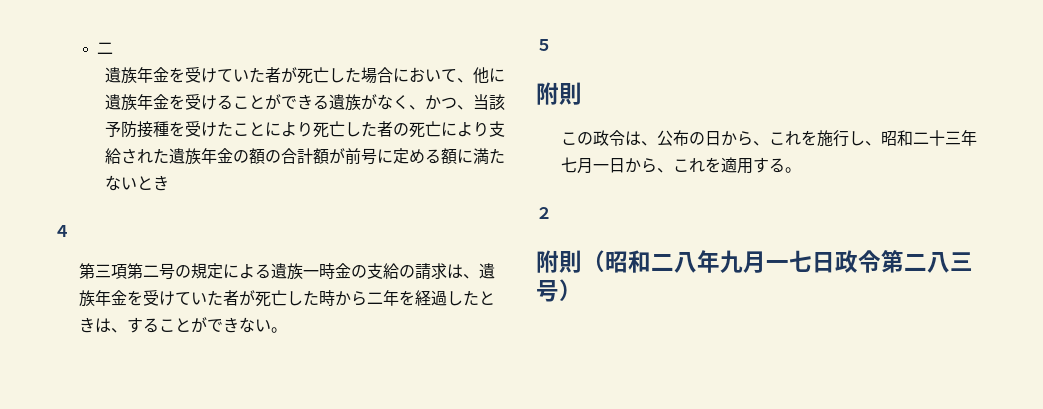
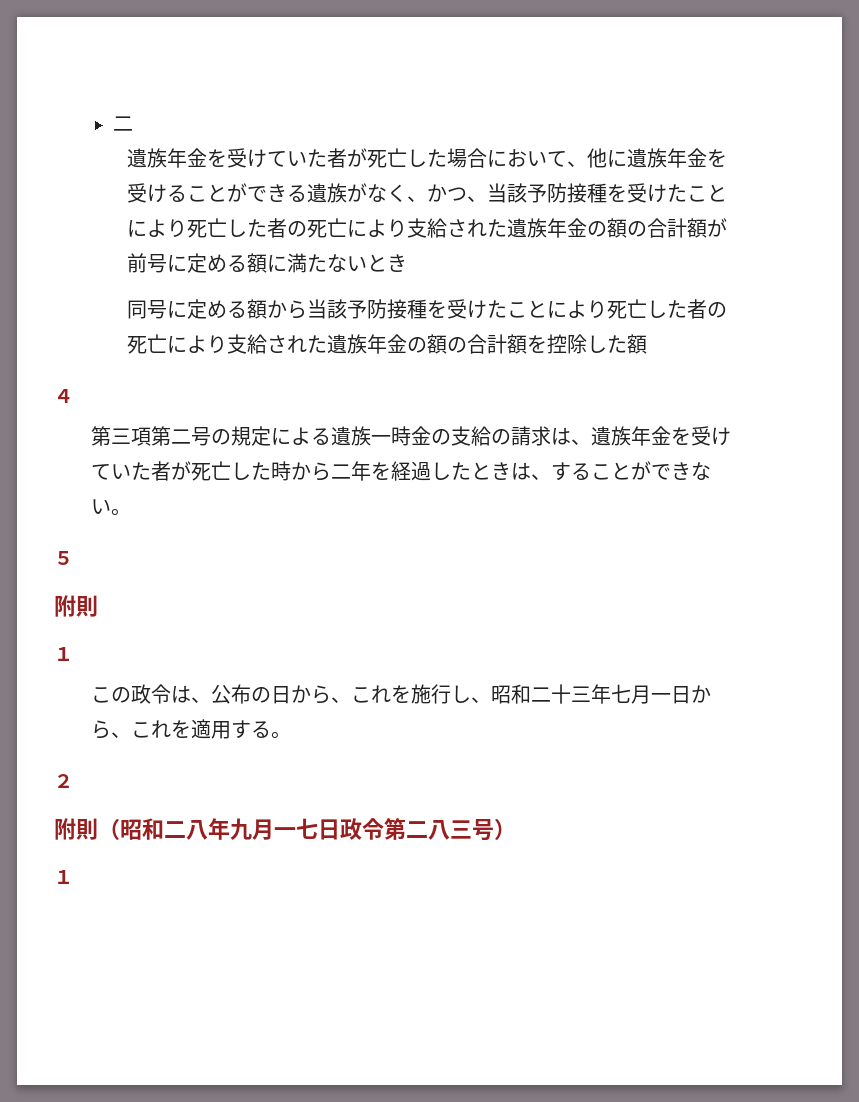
+ 同号に定める額から当該予防接種を受けたことにより死亡した者の死亡により支給された遺族年金の額の合計額を控除した額
  ５
  附則
+ １
  附則（昭和二八年九月一七日政令第二八三号）
+ １

